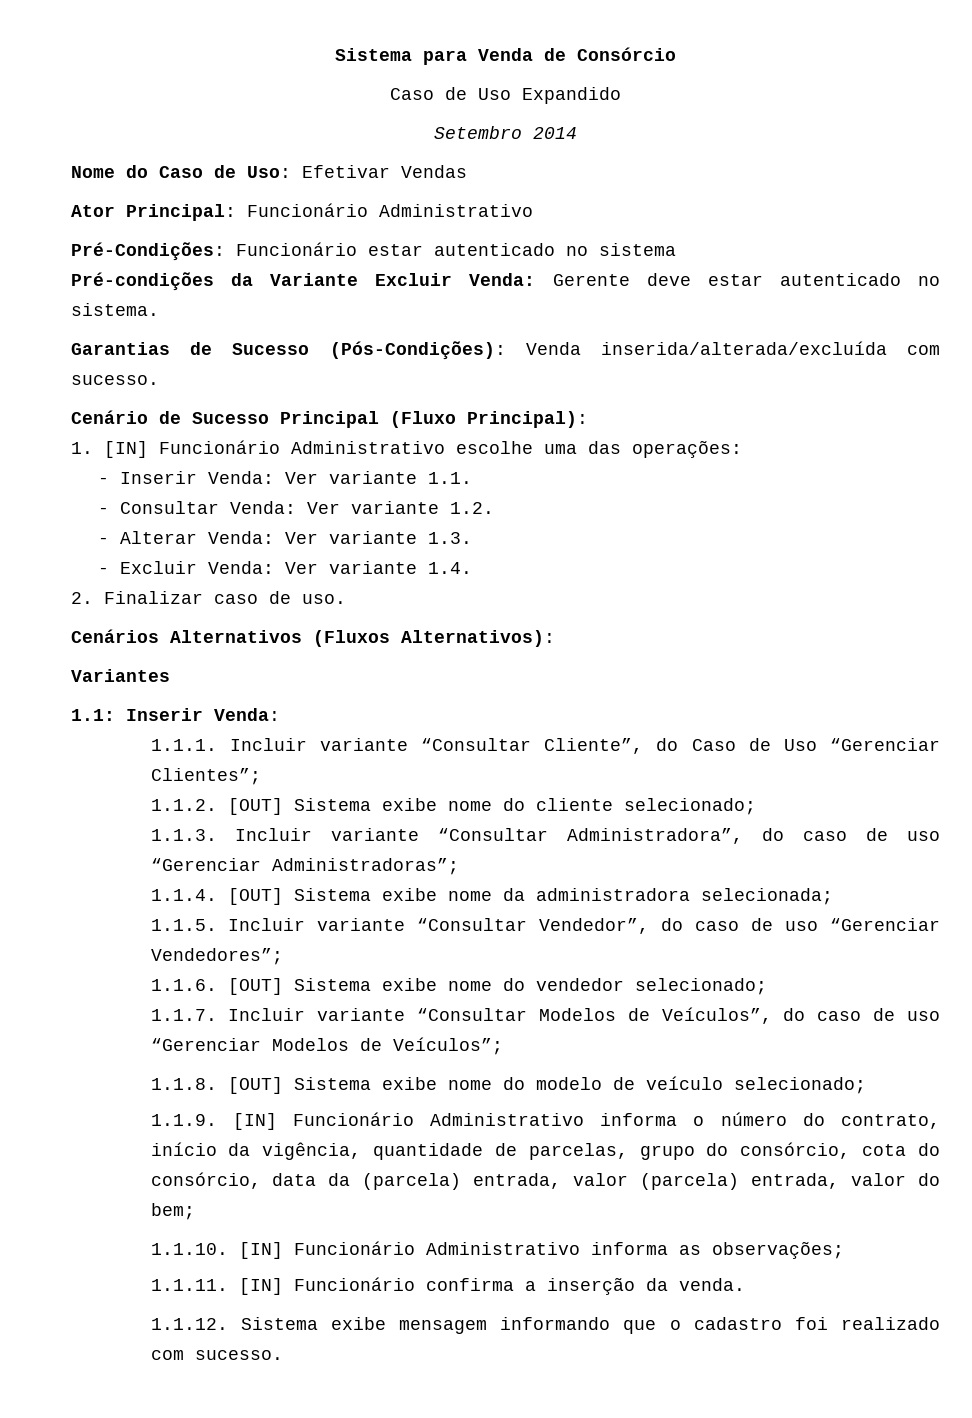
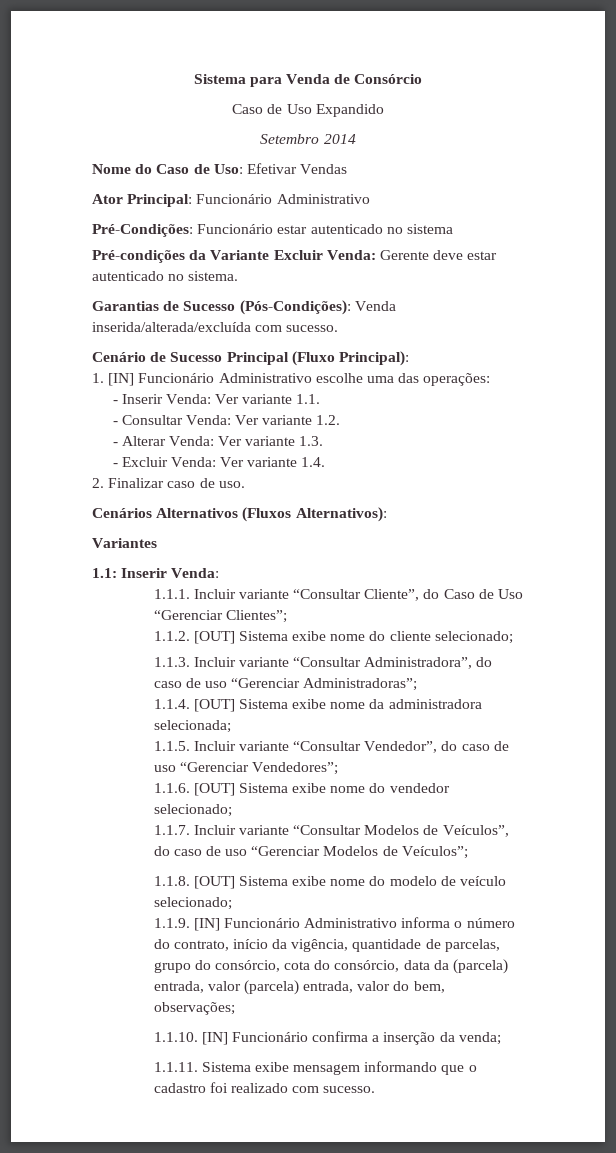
- 1.1.9. [IN] Funcionário Administrativo informa o número do contrato, início da vigência, quantidade de parcelas, grupo do consórcio, cota do consórcio, data da (parcela) entrada, valor (parcela) entrada, valor do bem;
+ 1.1.9. [IN] Funcionário Administrativo informa o número do contrato, início da vigência, quantidade de parcelas, grupo do consórcio, cota do consórcio, data da (parcela) entrada, valor (parcela) entrada, valor do bem, observações;
- 1.1.10. [IN] Funcionário Administrativo informa as observações;
- 1.1.11. [IN] Funcionário confirma a inserção da venda.
- 1.1.12. Sistema exibe mensagem informando que o cadastro foi realizado com sucesso.
+ 1.1.10. [IN] Funcionário confirma a inserção da venda;
+ 1.1.11. Sistema exibe mensagem informando que o cadastro foi realizado com sucesso.

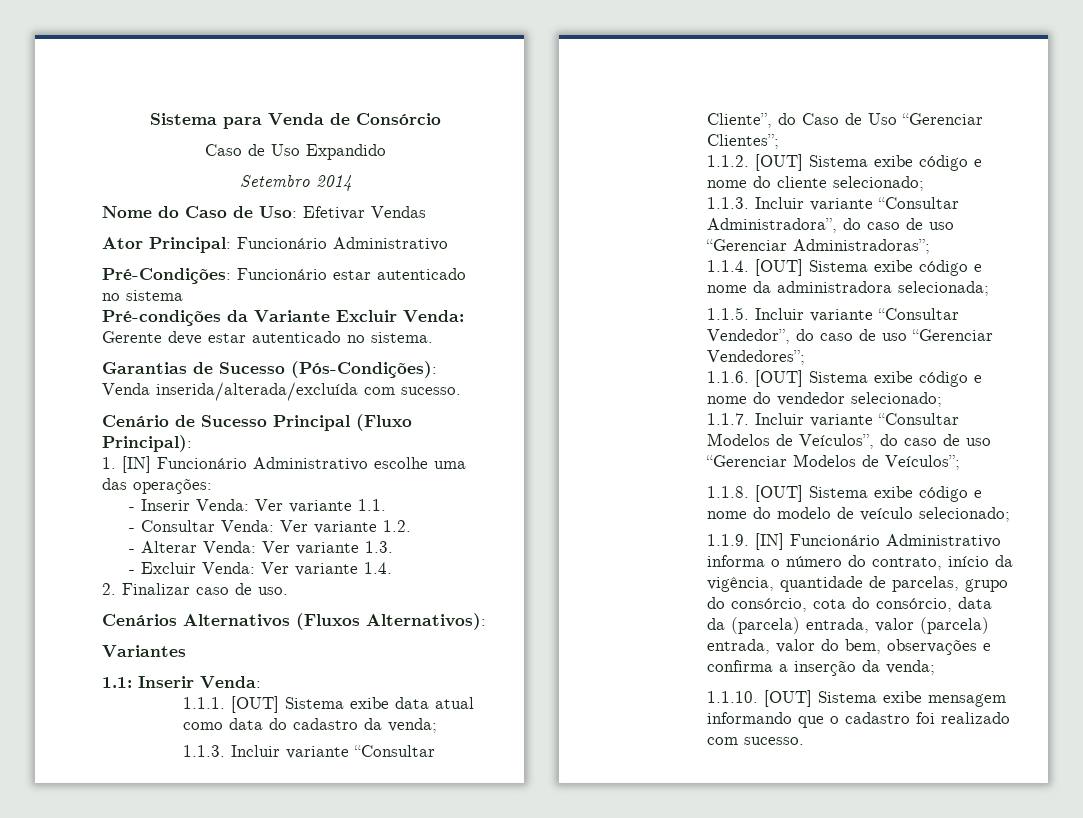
- 1.1.1. Incluir variante “Consultar Cliente”, do Caso de Uso “Gerenciar Clientes”;
+ 1.1.1. [OUT] Sistema exibe data atual como data do cadastro da venda;
+ 1.1.3. Incluir variante “Consultar Cliente”, do Caso de Uso “Gerenciar Clientes”;
- 1.1.2. [OUT] Sistema exibe nome do cliente selecionado;
+ 1.1.2. [OUT] Sistema exibe código e nome do cliente selecionado;
- 1.1.4. [OUT] Sistema exibe nome da administradora selecionada;
+ 1.1.4. [OUT] Sistema exibe código e nome da administradora selecionada;
- 1.1.6. [OUT] Sistema exibe nome do vendedor selecionado;
+ 1.1.6. [OUT] Sistema exibe código e nome do vendedor selecionado;
- 1.1.8. [OUT] Sistema exibe nome do modelo de veículo selecionado;
+ 1.1.8. [OUT] Sistema exibe código e nome do modelo de veículo selecionado;
- 1.1.9. [IN] Funcionário Administrativo informa o número do contrato, início da vigência, quantidade de parcelas, grupo do consórcio, cota do consórcio, data da (parcela) entrada, valor (parcela) entrada, valor do bem, observações;
- 1.1.10. [IN] Funcionário confirma a inserção da venda;
+ 1.1.9. [IN] Funcionário Administrativo informa o número do contrato, início da vigência, quantidade de parcelas, grupo do consórcio, cota do consórcio, data da (parcela) entrada, valor (parcela) entrada, valor do bem, observações e confirma a inserção da venda;
- 1.1.11. Sistema exibe mensagem informando que o cadastro foi realizado com sucesso.
+ 1.1.10. [OUT] Sistema exibe mensagem informando que o cadastro foi realizado com sucesso.

